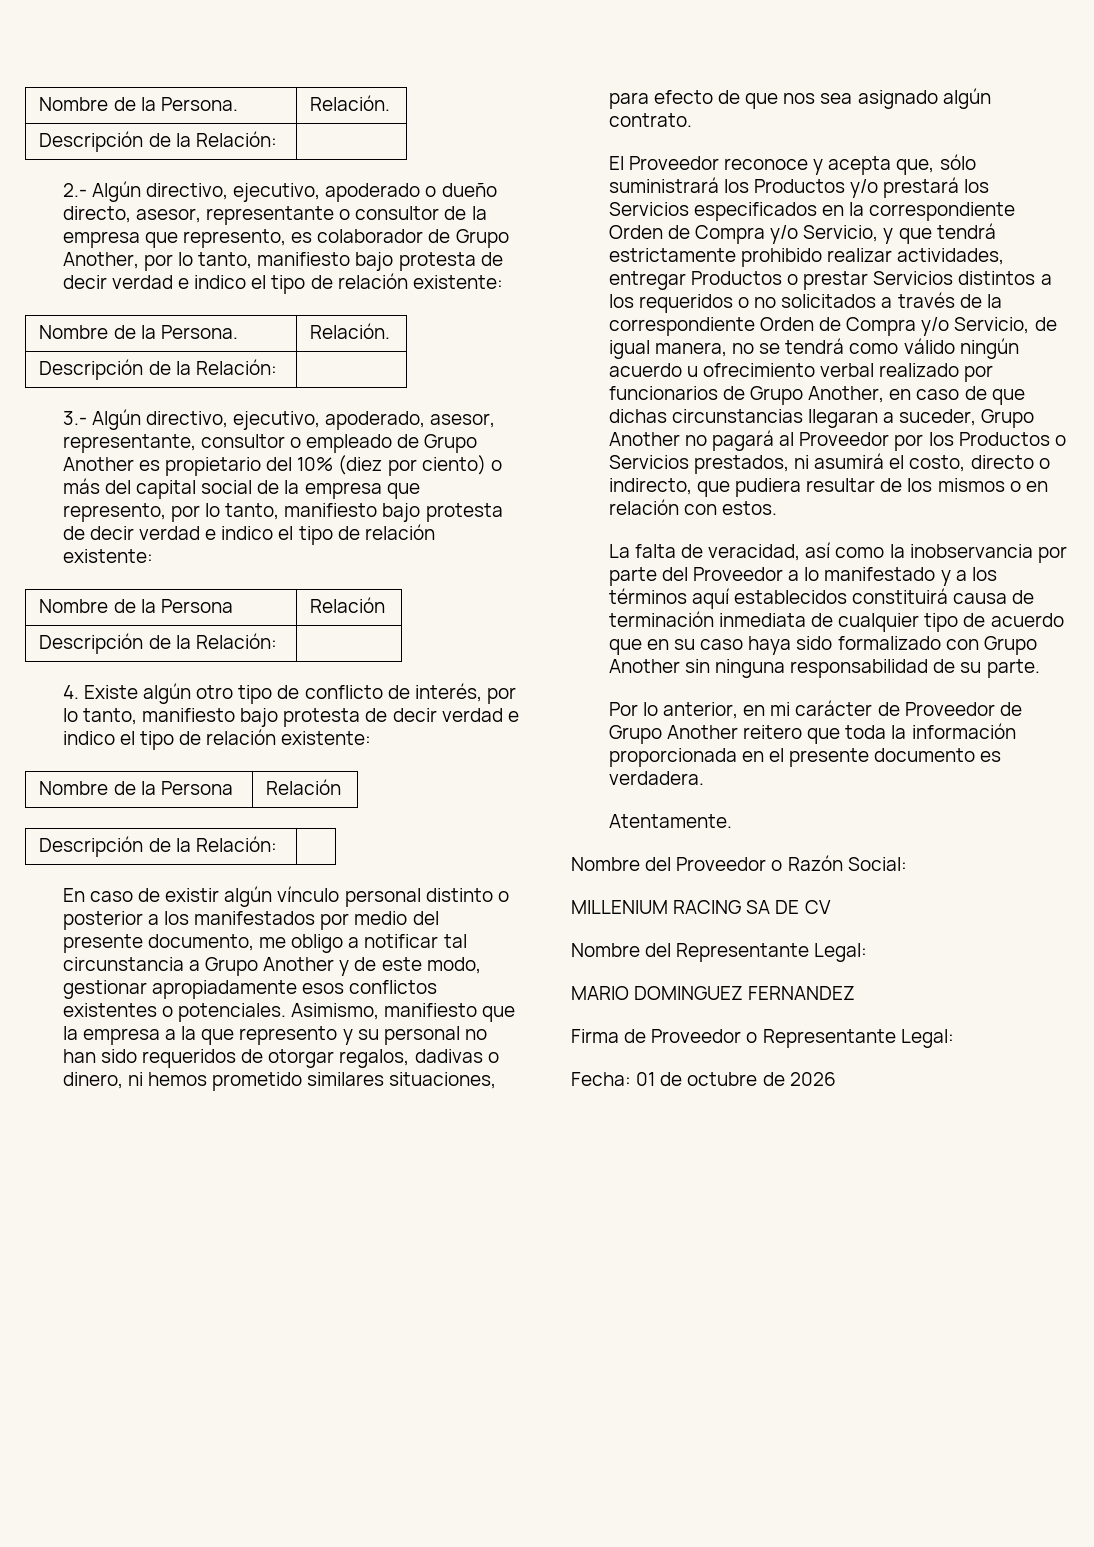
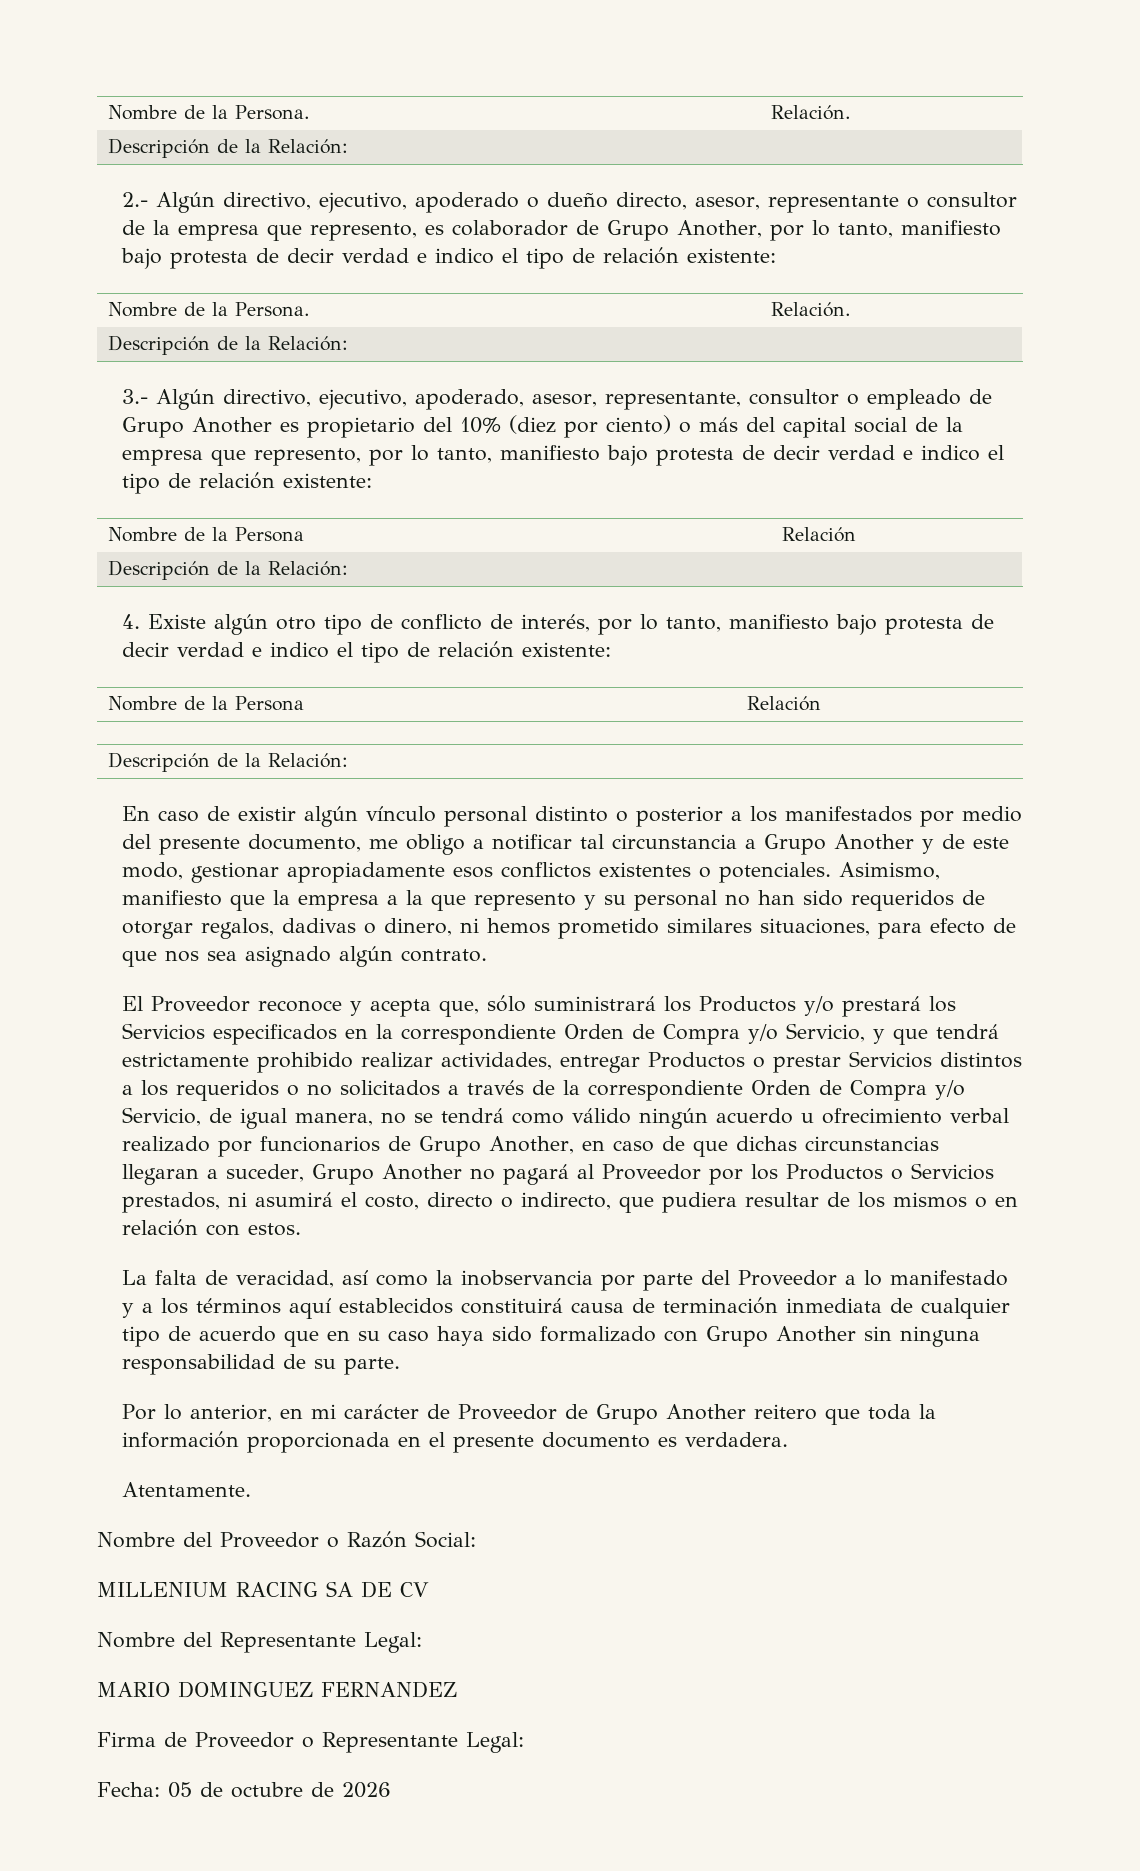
- Fecha: 01 de octubre de 2026
+ Fecha: 05 de octubre de 2026

